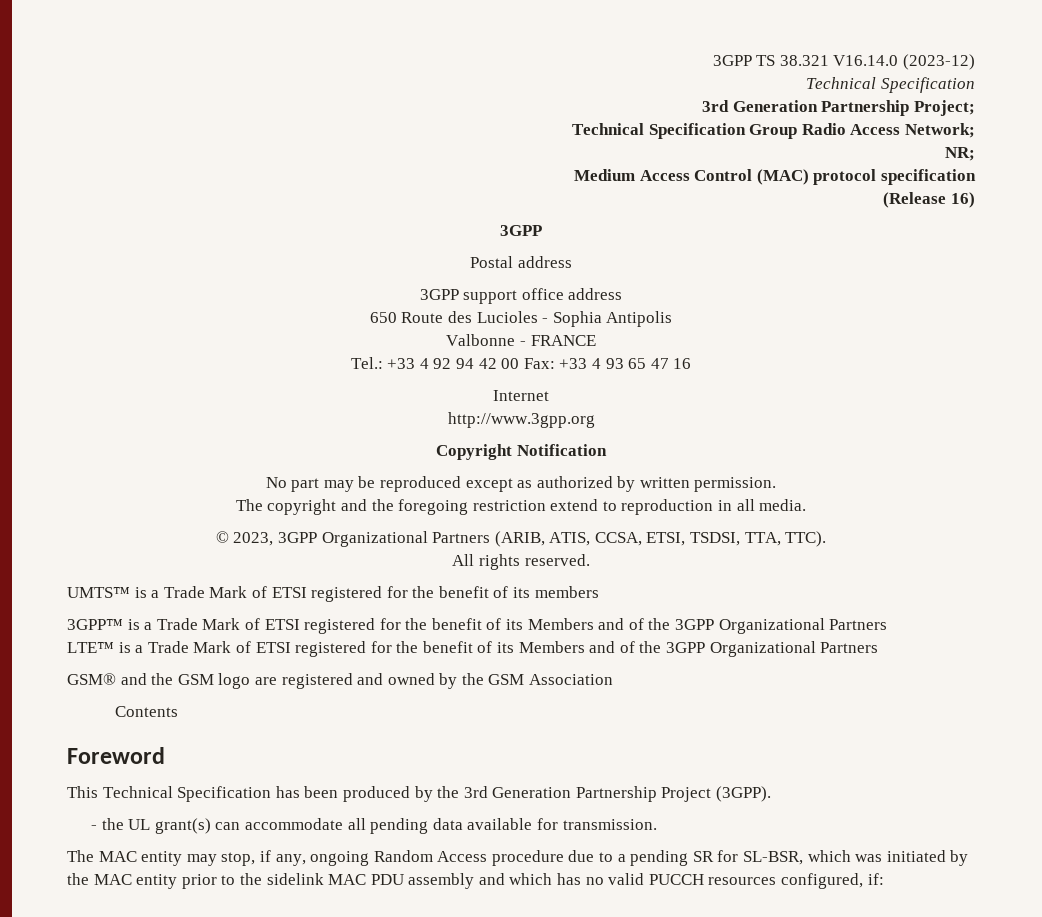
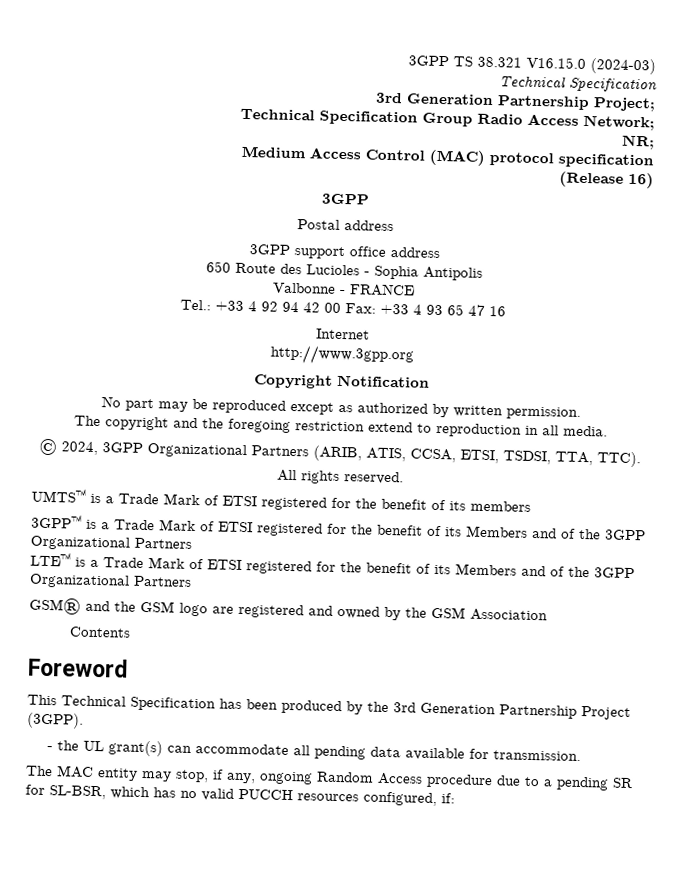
- 3GPP TS 38.321 V16.14.0 (2023-12)
+ 3GPP TS 38.321 V16.15.0 (2024-03)
- © 2023, 3GPP Organizational Partners (ARIB, ATIS, CCSA, ETSI, TSDSI, TTA, TTC).
+ © 2024, 3GPP Organizational Partners (ARIB, ATIS, CCSA, ETSI, TSDSI, TTA, TTC).
- The MAC entity may stop, if any, ongoing Random Access procedure due to a pending SR for SL-BSR, which was initiated by the MAC entity prior to the sidelink MAC PDU assembly and which has no valid PUCCH resources configured, if:
+ The MAC entity may stop, if any, ongoing Random Access procedure due to a pending SR for SL-BSR, which has no valid PUCCH resources configured, if:

